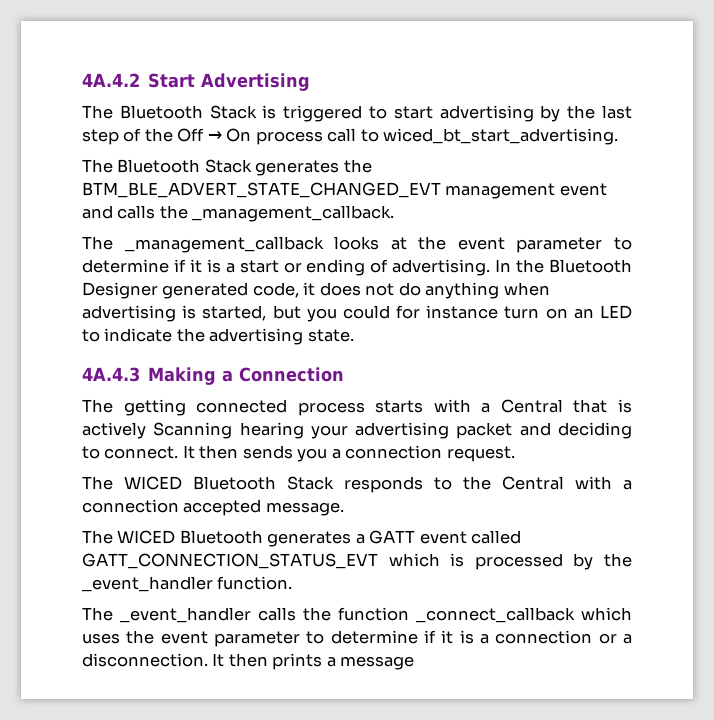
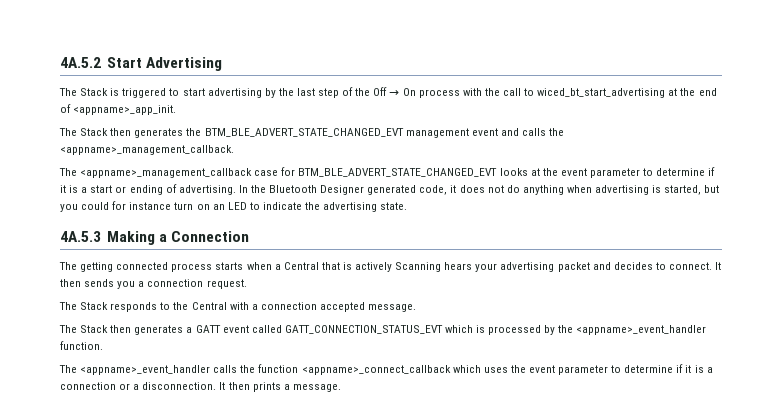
- 4A.4.2 Start Advertising
+ 4A.5.2 Start Advertising
- The Bluetooth Stack is triggered to start advertising by the last step of the Off → On process call to wiced_bt_start_advertising.
- The Bluetooth Stack generates the BTM_BLE_ADVERT_STATE_CHANGED_EVT management event and calls the _management_callback.
- The _management_callback looks at the event parameter to determine if it is a start or ending of advertising.
+ The Stack is triggered to start advertising by the last step of the Off → On process with the call to wiced_bt_start_advertising at the end of <appname>_app_init.
+ The Stack then generates the BTM_BLE_ADVERT_STATE_CHANGED_EVT management event and calls the <appname>_management_callback.
+ The <appname>_management_callback case for BTM_BLE_ADVERT_STATE_CHANGED_EVT looks at the event parameter to determine if it is a start or ending of advertising.
- 4A.4.3 Making a Connection
+ 4A.5.3 Making a Connection
- The getting connected process starts with a Central that is actively Scanning hearing your advertising packet and deciding to connect.
+ The getting connected process starts when a Central that is actively Scanning hears your advertising packet and decides to connect.
- The WICED Bluetooth Stack responds to the Central with a connection accepted message.
+ The Stack responds to the Central with a connection accepted message.
- The WICED Bluetooth generates a GATT event called GATT_CONNECTION_STATUS_EVT which is processed by the _event_handler function.
+ The Stack then generates a GATT event called GATT_CONNECTION_STATUS_EVT which is processed by the <appname>_event_handler function.
- The _event_handler calls the function _connect_callback which uses the event parameter to determine if it is a connection or a disconnection.
+ The <appname>_event_handler calls the function <appname>_connect_callback which uses the event parameter to determine if it is a connection or a disconnection.
- It then prints a message
+ It then prints a message.

